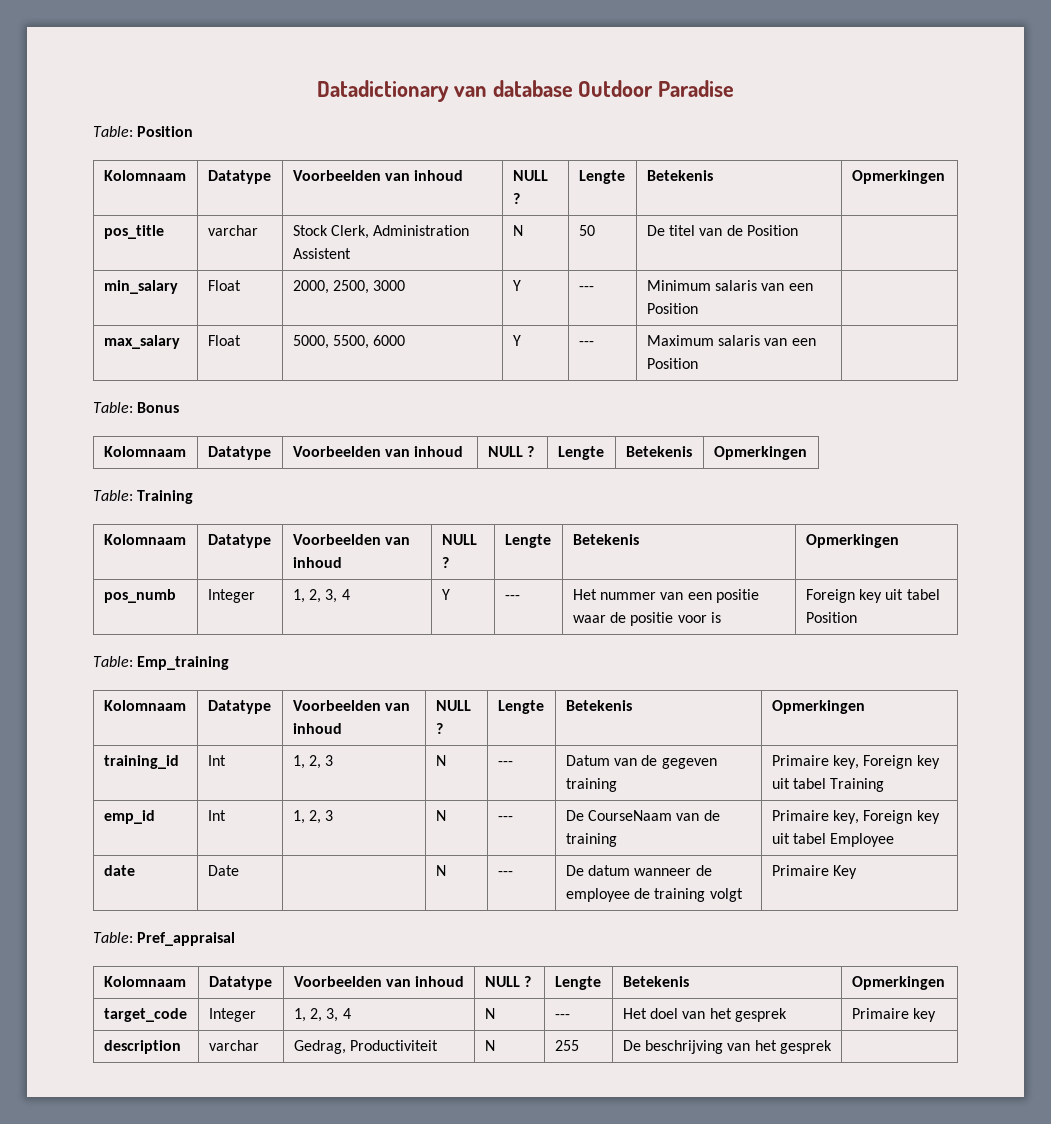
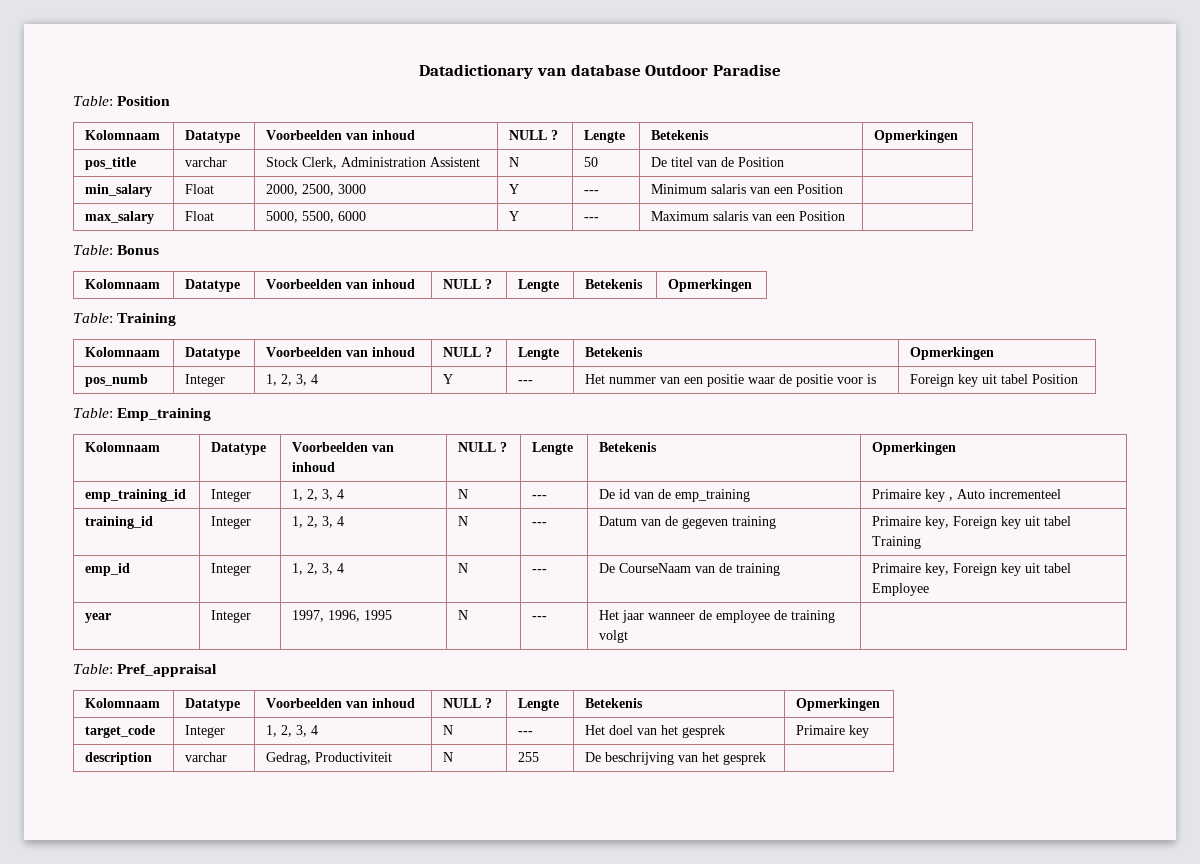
- training_id | Int | 1, 2, 3 | N | --- | Datum van de gegeven training | Primaire key, Foreign key uit tabel Training
+ emp_training_id | Integer | 1, 2, 3, 4 | N | --- | De id van de emp_training | Primaire key , Auto incrementeel
+ training_id | Integer | 1, 2, 3, 4 | N | --- | Datum van de gegeven training | Primaire key, Foreign key uit tabel Training
- emp_id | Int | 1, 2, 3 | N | --- | De CourseNaam van de training | Primaire key, Foreign key uit tabel Employee
+ emp_id | Integer | 1, 2, 3, 4 | N | --- | De CourseNaam van de training | Primaire key, Foreign key uit tabel Employee
- date | Date | | N | --- | De datum wanneer de employee de training volgt | Primaire Key
+ year | Integer | 1997, 1996, 1995 | N | --- | Het jaar wanneer de employee de training volgt |

